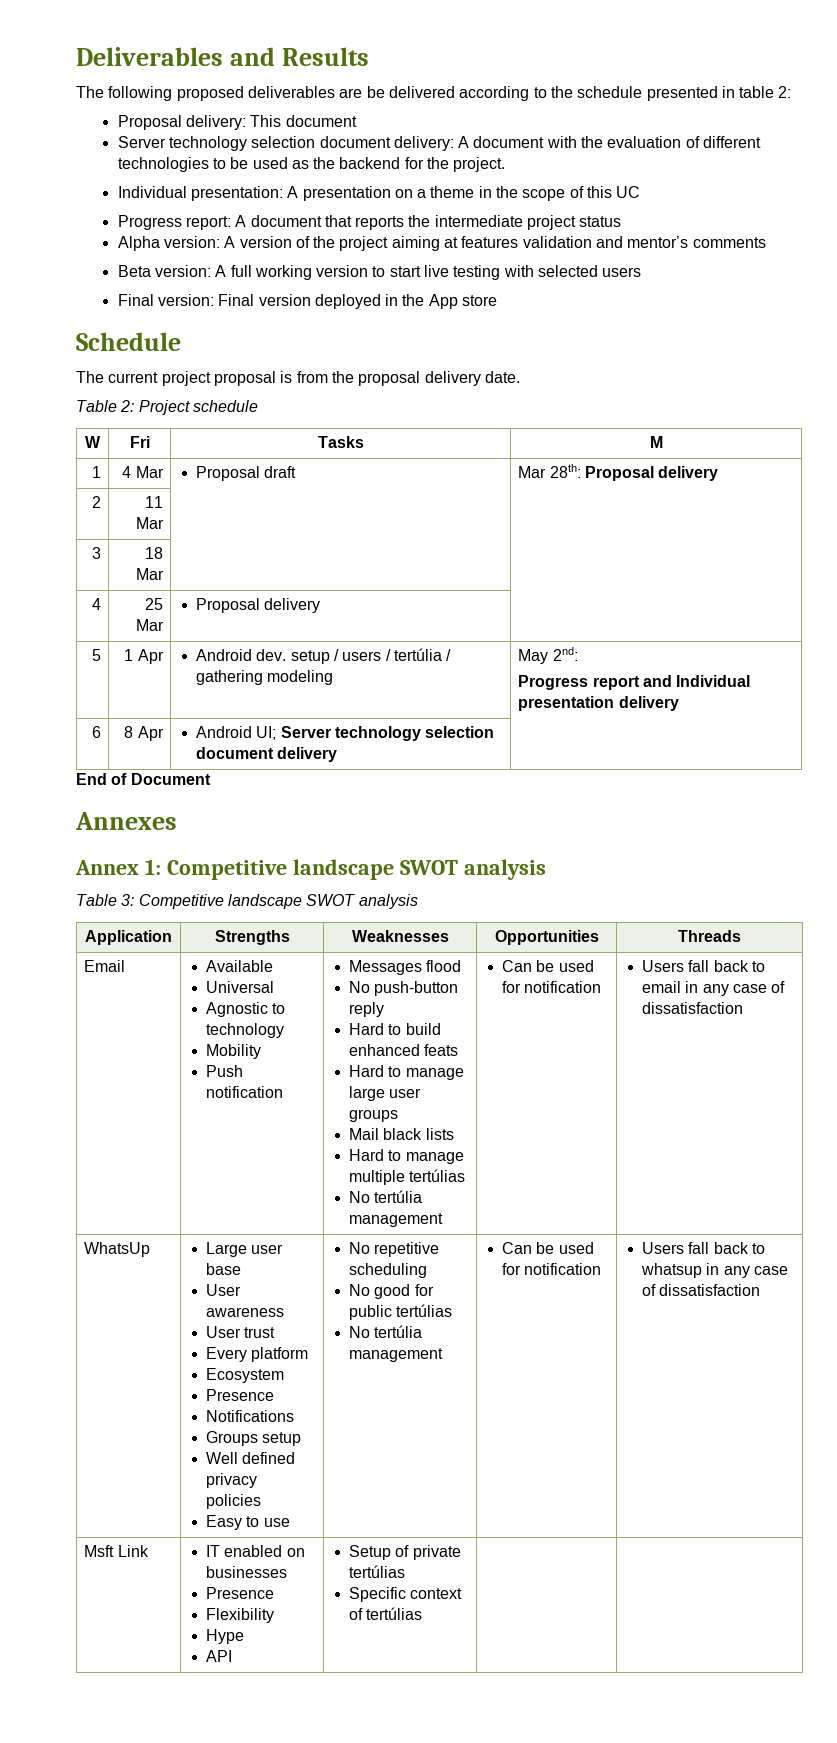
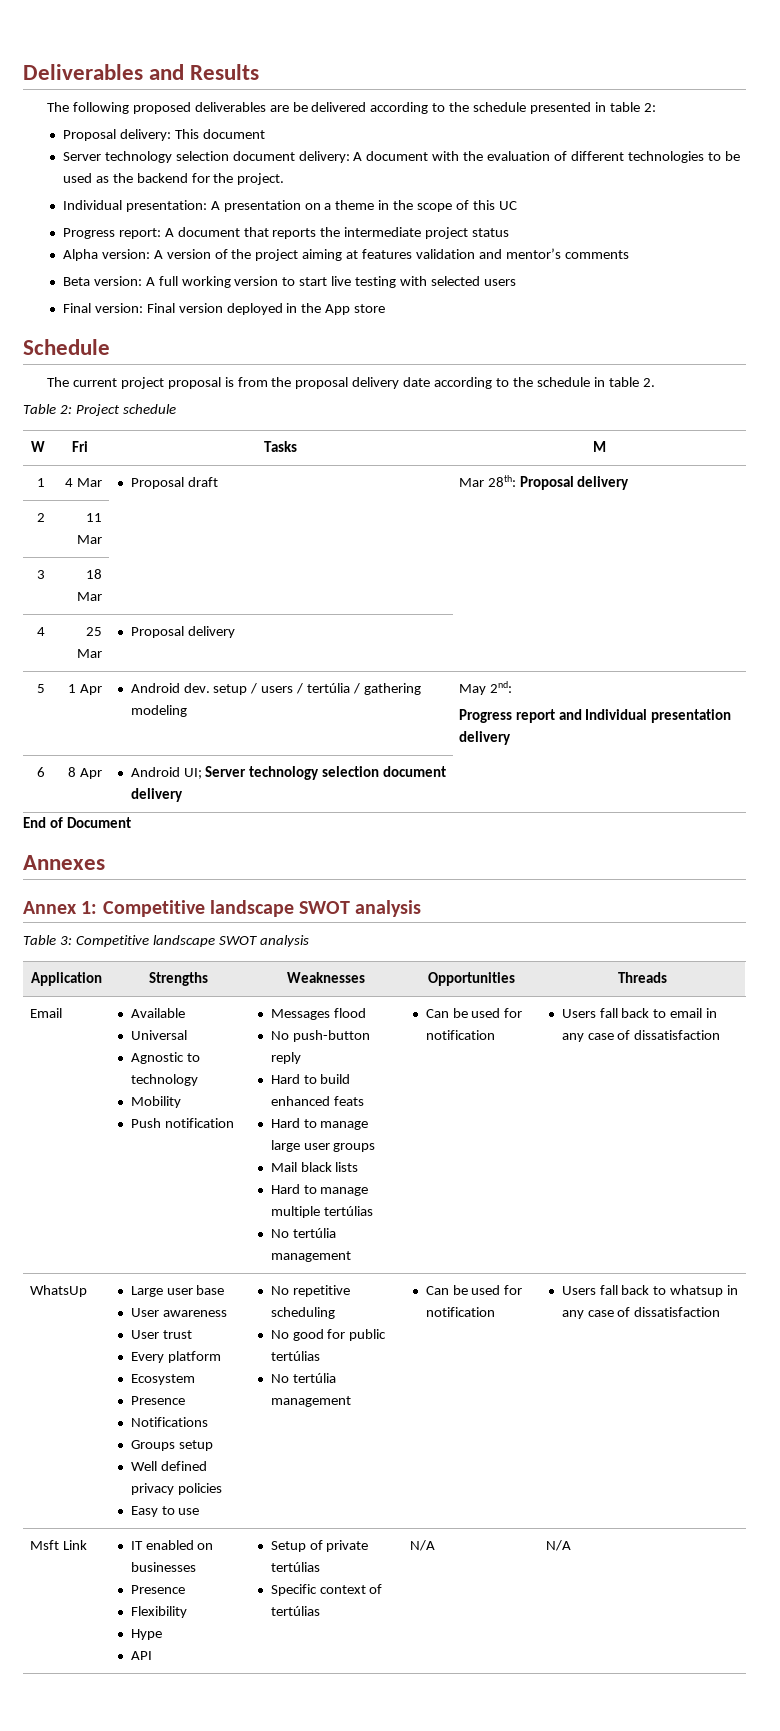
- The current project proposal is from the proposal delivery date.
+ The current project proposal is from the proposal delivery date according to the schedule in table 2.
  Msft Link | IT enabled on businesses
  Presence
  Flexibility
  Hype
  API | Setup of private tertúlias
- Specific context of tertúlias | |
+ Specific context of tertúlias | N/A | N/A

